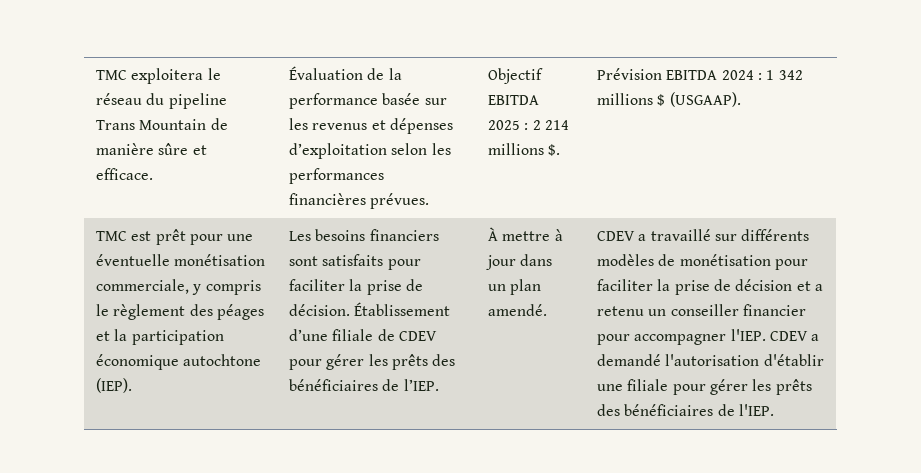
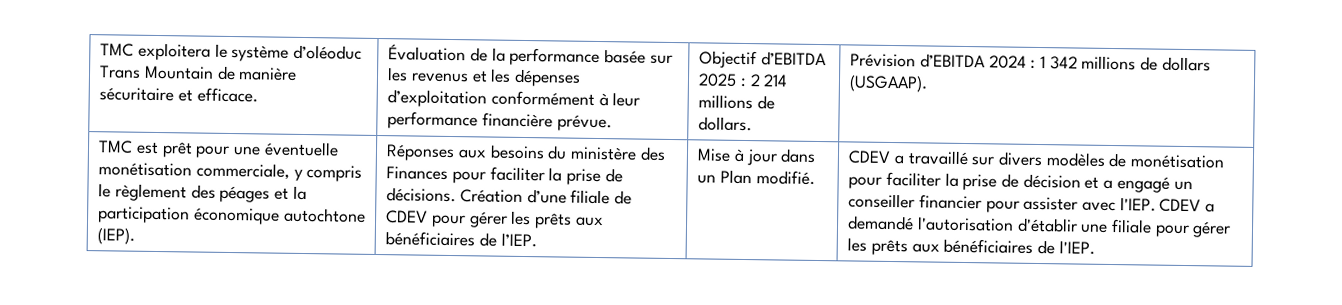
- TMC exploitera le réseau du pipeline Trans Mountain de manière sûre et efficace.
+ TMC exploitera le système d’oléoduc Trans Mountain de manière sécuritaire et efficace.
- Évaluation de la performance basée sur les revenus et dépenses d’exploitation selon les performances financières prévues.
+ Évaluation de la performance basée sur les revenus et les dépenses d’exploitation conformément à leur performance financière prévue.
- Objectif EBITDA 2025 : 2 214 millions $.
+ Objectif d’EBITDA 2025 : 2 214 millions de dollars.
- Prévision EBITDA 2024 : 1 342 millions $ (USGAAP).
+ Prévision d’EBITDA 2024 : 1 342 millions de dollars (USGAAP).
- Les besoins financiers sont satisfaits pour faciliter la prise de décision. Établissement d’une filiale de CDEV pour gérer les prêts des bénéficiaires de l’IEP.
+ Réponses aux besoins du ministère des Finances pour faciliter la prise de décisions. Création d’une filiale de CDEV pour gérer les prêts aux bénéficiaires de l’IEP.
- À mettre à jour dans un plan amendé.
+ Mise à jour dans un Plan modifié.
- CDEV a travaillé sur différents modèles de monétisation pour faciliter la prise de décision et a retenu un conseiller financier pour accompagner l'IEP.
+ CDEV a travaillé sur divers modèles de monétisation pour faciliter la prise de décision et a engagé un conseiller financier pour assister avec l'IEP.
- CDEV a demandé l'autorisation d'établir une filiale pour gérer les prêts des bénéficiaires de l'IEP.
+ CDEV a demandé l'autorisation d'établir une filiale pour gérer les prêts aux bénéficiaires de l'IEP.

